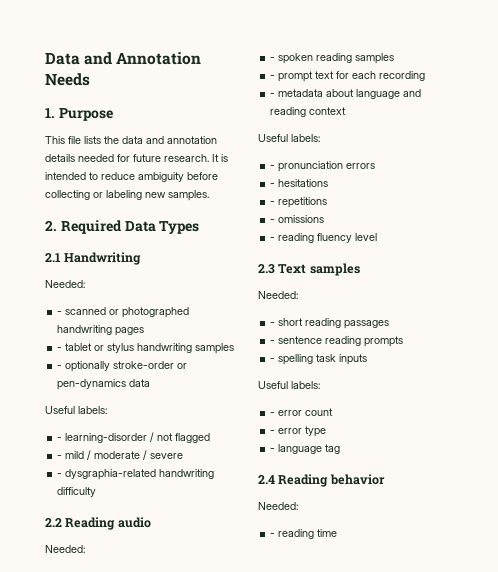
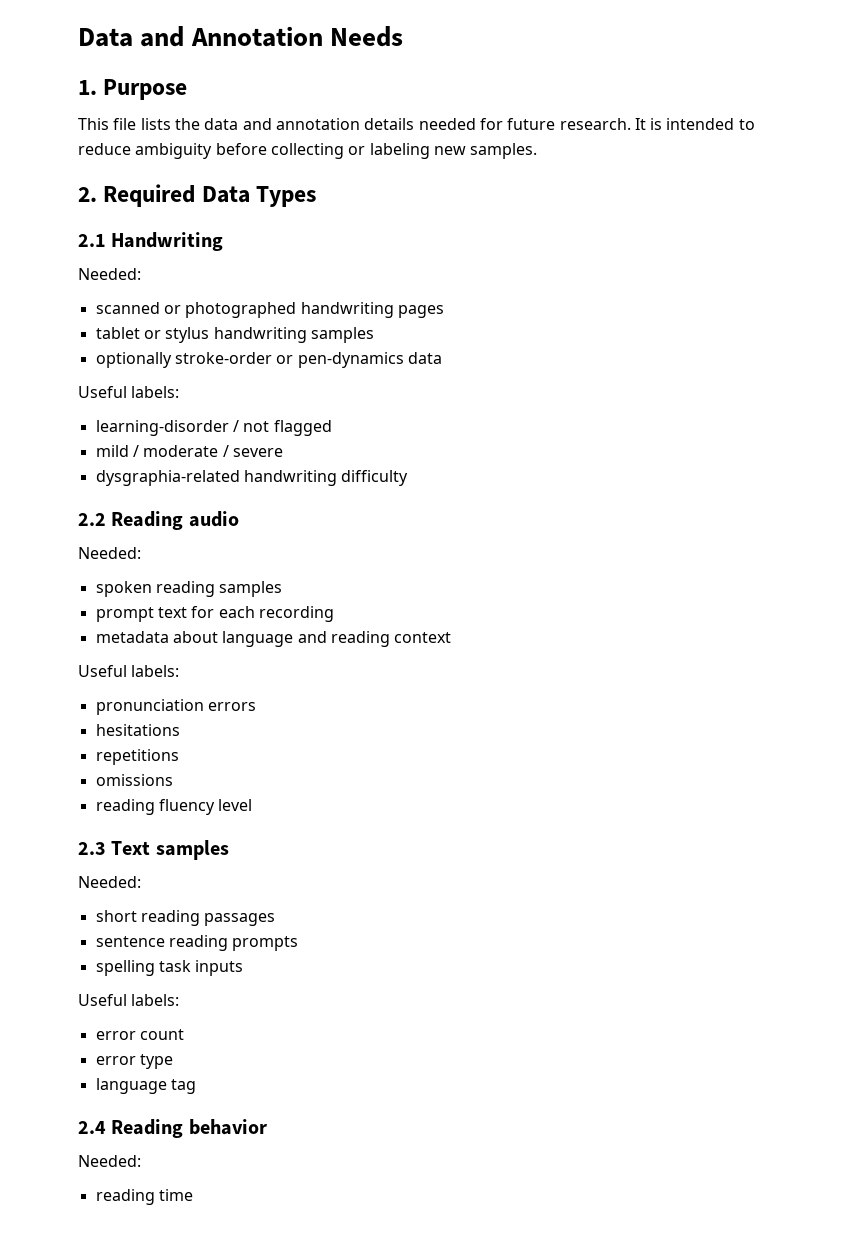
- - scanned or photographed handwriting pages
+ scanned or photographed handwriting pages
- - tablet or stylus handwriting samples
+ tablet or stylus handwriting samples
- - optionally stroke-order or pen-dynamics data
+ optionally stroke-order or pen-dynamics data
- - learning-disorder / not flagged
+ learning-disorder / not flagged
- - mild / moderate / severe
+ mild / moderate / severe
- - dysgraphia-related handwriting difficulty
+ dysgraphia-related handwriting difficulty
- - spoken reading samples
+ spoken reading samples
- - prompt text for each recording
+ prompt text for each recording
- - metadata about language and reading context
+ metadata about language and reading context
- - pronunciation errors
+ pronunciation errors
- - hesitations
+ hesitations
- - repetitions
+ repetitions
- - omissions
+ omissions
- - reading fluency level
+ reading fluency level
- - short reading passages
+ short reading passages
- - sentence reading prompts
+ sentence reading prompts
- - spelling task inputs
+ spelling task inputs
- - error count
+ error count
- - error type
+ error type
- - language tag
+ language tag
- - reading time
+ reading time

